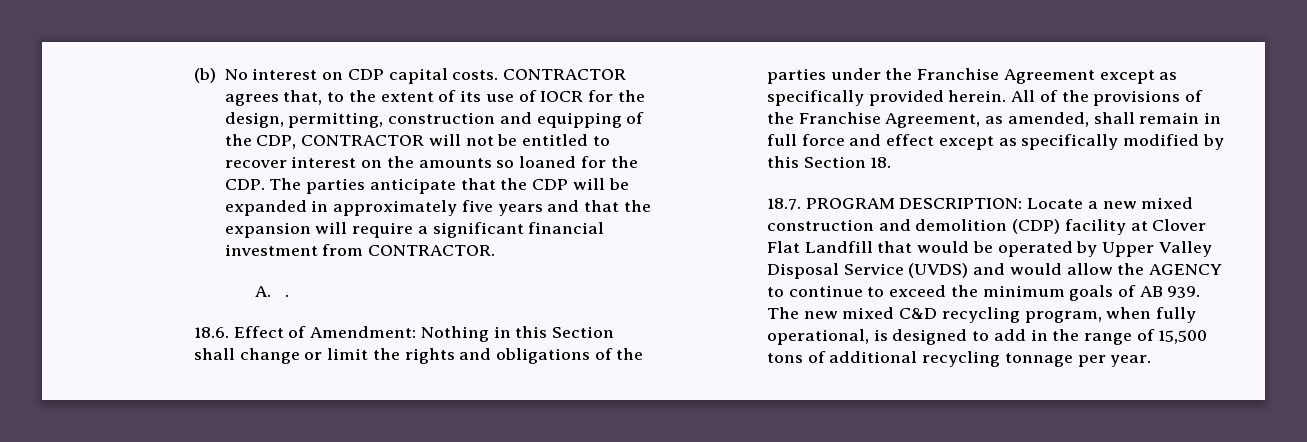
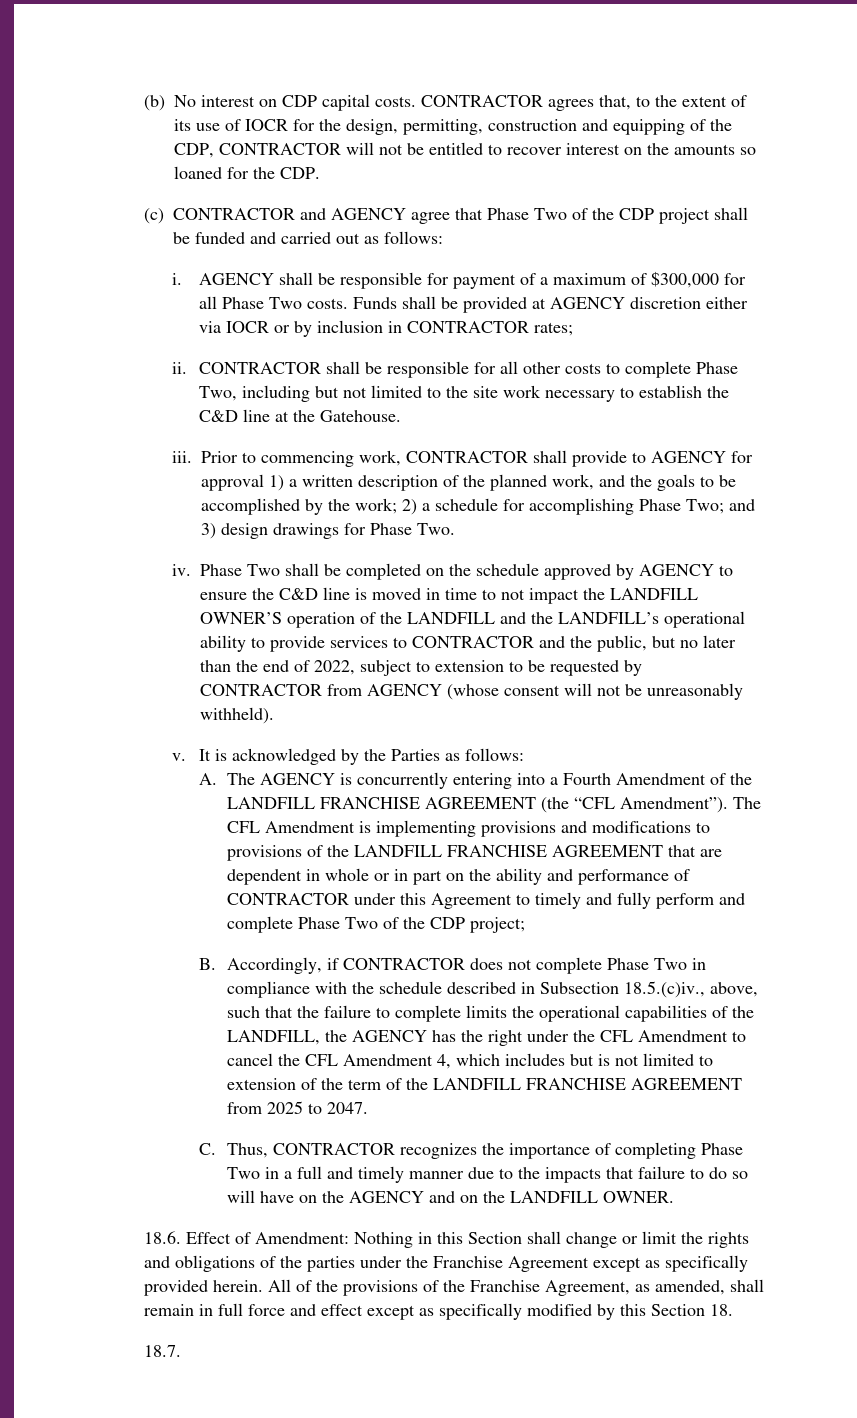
- CONTRACTOR agrees that, to the extent of its use of IOCR for the design, permitting, construction and equipping of the CDP, CONTRACTOR will not be entitled to recover interest on the amounts so loaned for the CDP. The parties anticipate that the CDP will be expanded in approximately five years and that the expansion will require a significant financial investment from CONTRACTOR.
- A. .
+ CONTRACTOR agrees that, to the extent of its use of IOCR for the design, permitting, construction and equipping of the CDP, CONTRACTOR will not be entitled to recover interest on the amounts so loaned for the CDP.
+ (c) CONTRACTOR and AGENCY agree that Phase Two of the CDP project shall be funded and carried out as follows:
+ i. AGENCY shall be responsible for payment of a maximum of $300,000 for all Phase Two costs. Funds shall be provided at AGENCY discretion either via IOCR or by inclusion in CONTRACTOR rates;
+ ii. CONTRACTOR shall be responsible for all other costs to complete Phase Two, including but not limited to the site work necessary to establish the C&D line at the Gatehouse.
+ iii. Prior to commencing work, CONTRACTOR shall provide to AGENCY for approval 1) a written description of the planned work, and the goals to be accomplished by the work; 2) a schedule for accomplishing Phase Two; and 3) design drawings for Phase Two.
+ iv. Phase Two shall be completed on the schedule approved by AGENCY to ensure the C&D line is moved in time to not impact the LANDFILL OWNER’S operation of the LANDFILL and the LANDFILL’s operational ability to provide services to CONTRACTOR and the public, but no later than the end of 2022, subject to extension to be requested by CONTRACTOR from AGENCY (whose consent will not be unreasonably withheld).
+ v. It is acknowledged by the Parties as follows:
+ A. The AGENCY is concurrently entering into a Fourth Amendment of the LANDFILL FRANCHISE AGREEMENT (the “CFL Amendment”). The CFL Amendment is implementing provisions and modifications to provisions of the LANDFILL FRANCHISE AGREEMENT that are dependent in whole or in part on the ability and performance of CONTRACTOR under this Agreement to timely and fully perform and complete Phase Two of the CDP project;
+ B. Accordingly, if CONTRACTOR does not complete Phase Two in compliance with the schedule described in Subsection 18.5.(c)iv., above, such that the failure to complete limits the operational capabilities of the LANDFILL, the AGENCY has the right under the CFL Amendment to cancel the CFL Amendment 4, which includes but is not limited to extension of the term of the LANDFILL FRANCHISE AGREEMENT from 2025 to 2047.
+ C. Thus, CONTRACTOR recognizes the importance of completing Phase Two in a full and timely manner due to the impacts that failure to do so will have on the AGENCY and on the LANDFILL OWNER.
- 18.7. PROGRAM DESCRIPTION: Locate a new mixed construction and demolition (CDP) facility at Clover Flat Landfill that would be operated by Upper Valley Disposal Service (UVDS) and would allow the AGENCY to continue to exceed the minimum goals of AB 939. The new mixed C&D recycling program, when fully operational, is designed to add in the range of 15,500 tons of additional recycling tonnage per year.
+ 18.7.

